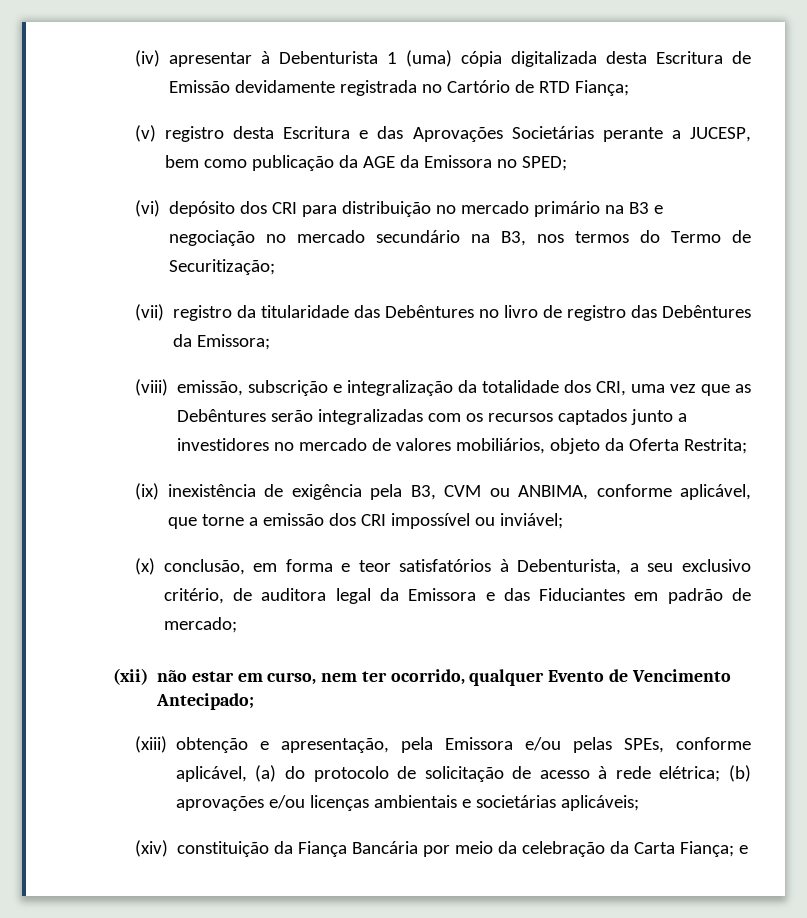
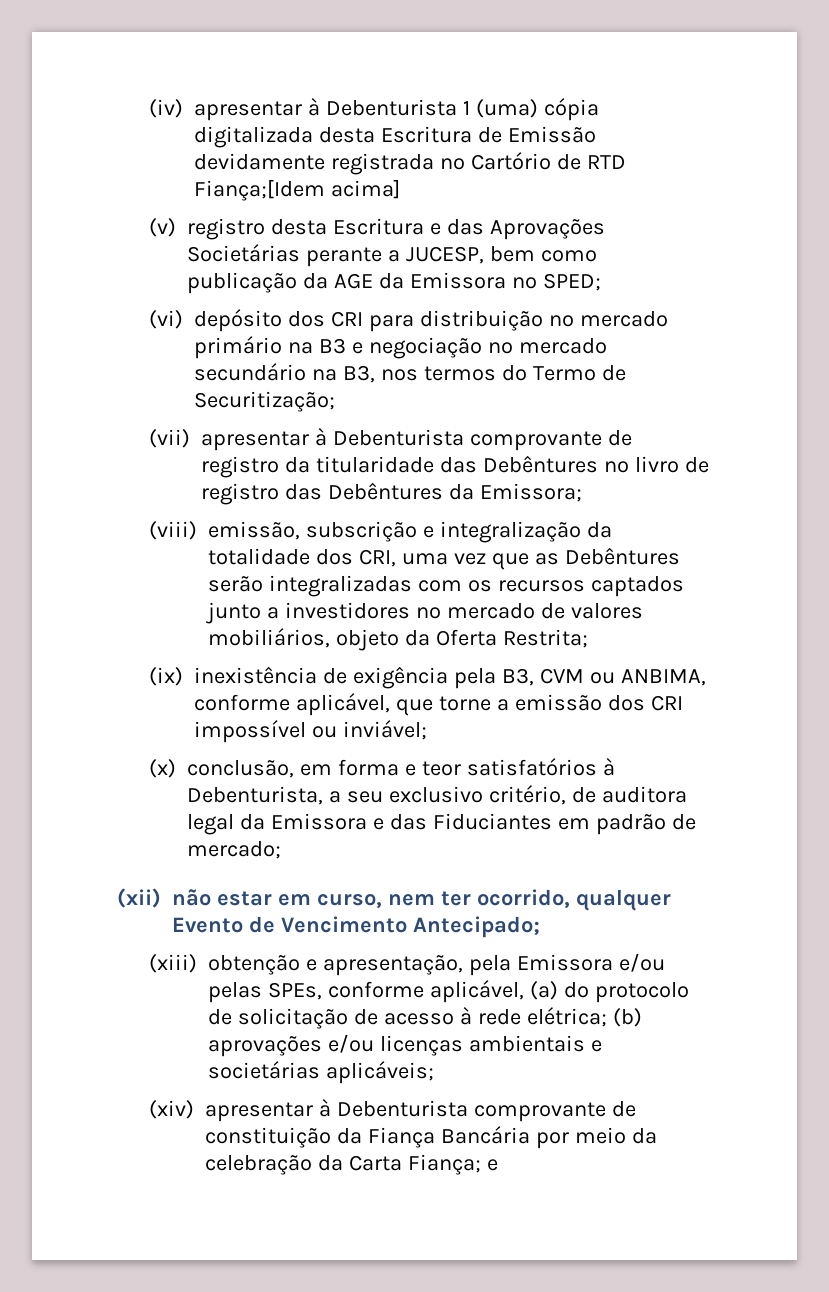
- (iv) apresentar à Debenturista 1 (uma) cópia digitalizada desta Escritura de Emissão devidamente registrada no Cartório de RTD Fiança;
+ (iv) apresentar à Debenturista 1 (uma) cópia digitalizada desta Escritura de Emissão devidamente registrada no Cartório de RTD Fiança;[Idem acima]
- (vii) registro da titularidade das Debêntures no livro de registro das Debêntures da Emissora;
+ (vii) apresentar à Debenturista comprovante de registro da titularidade das Debêntures no livro de registro das Debêntures da Emissora;
- (xiv) constituição da Fiança Bancária por meio da celebração da Carta Fiança; e
+ (xiv) apresentar à Debenturista comprovante de constituição da Fiança Bancária por meio da celebração da Carta Fiança; e

